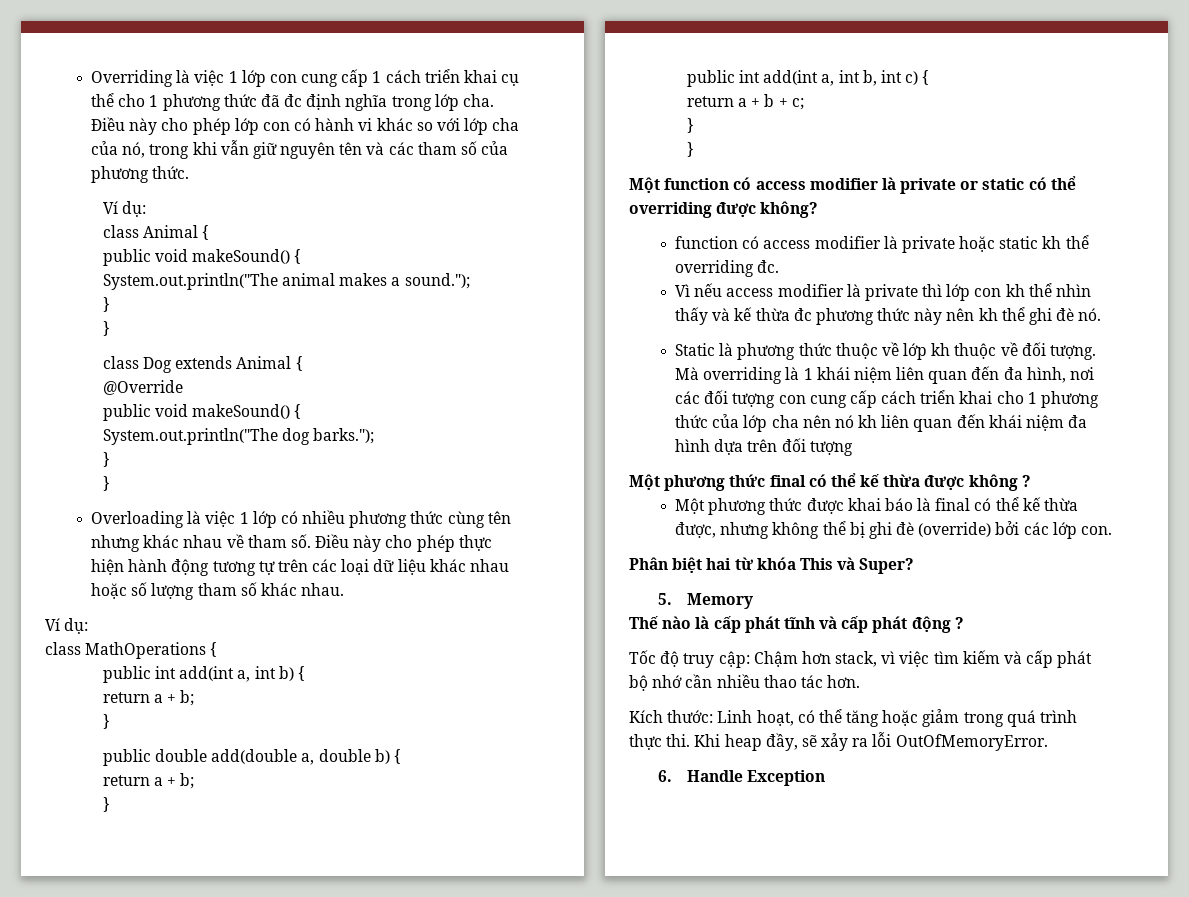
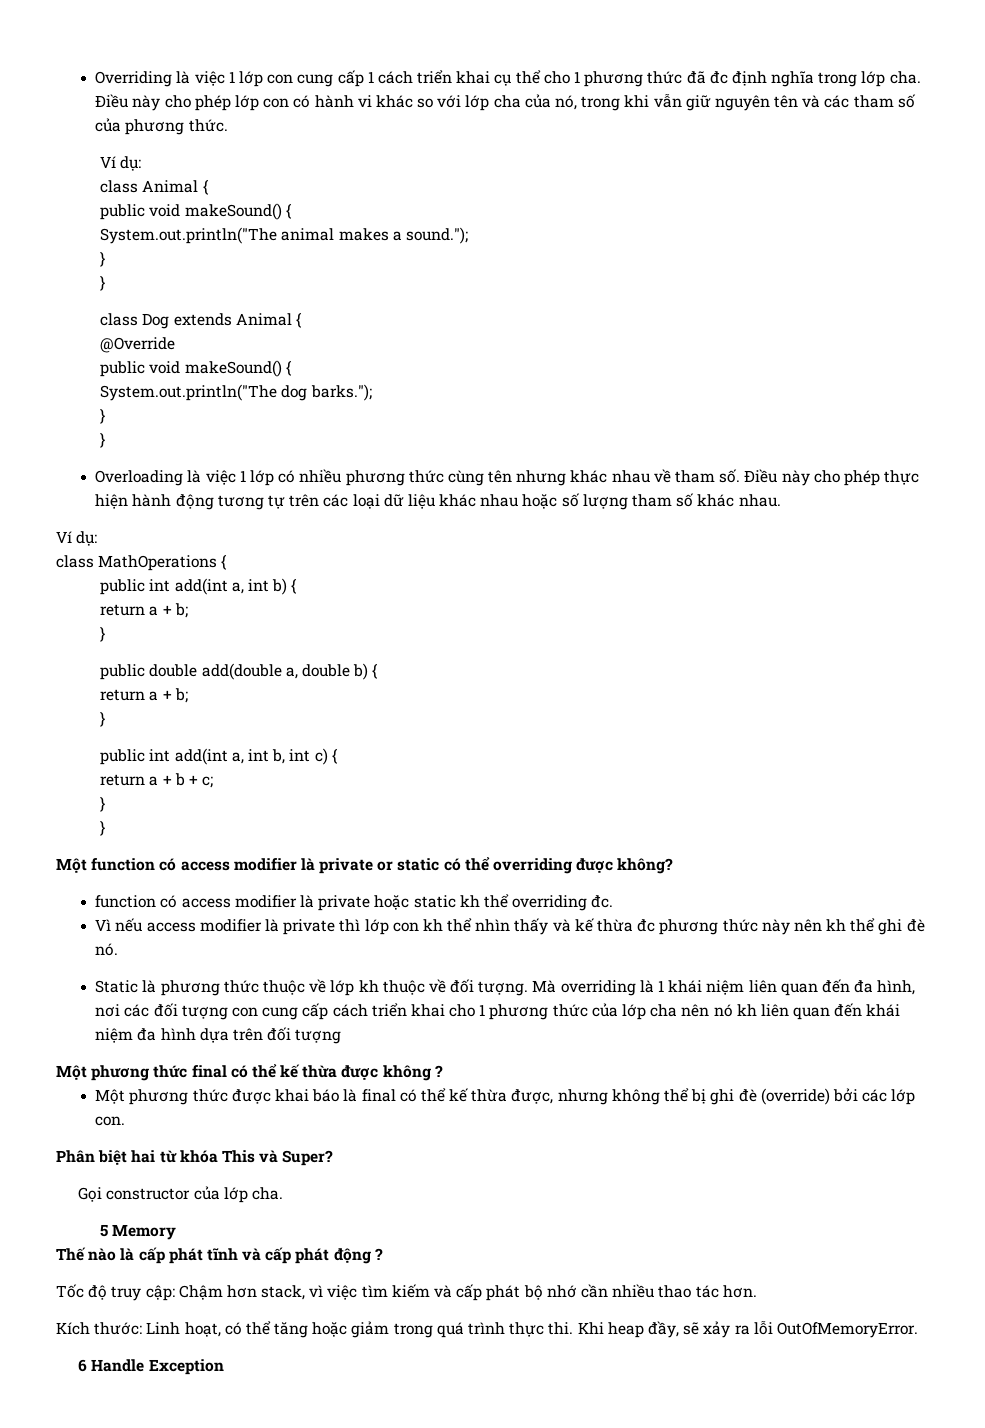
- 5. Memory
+ Gọi constructor của lớp cha.
+ 5 Memory
- 6. Handle Exception
+ 6 Handle Exception

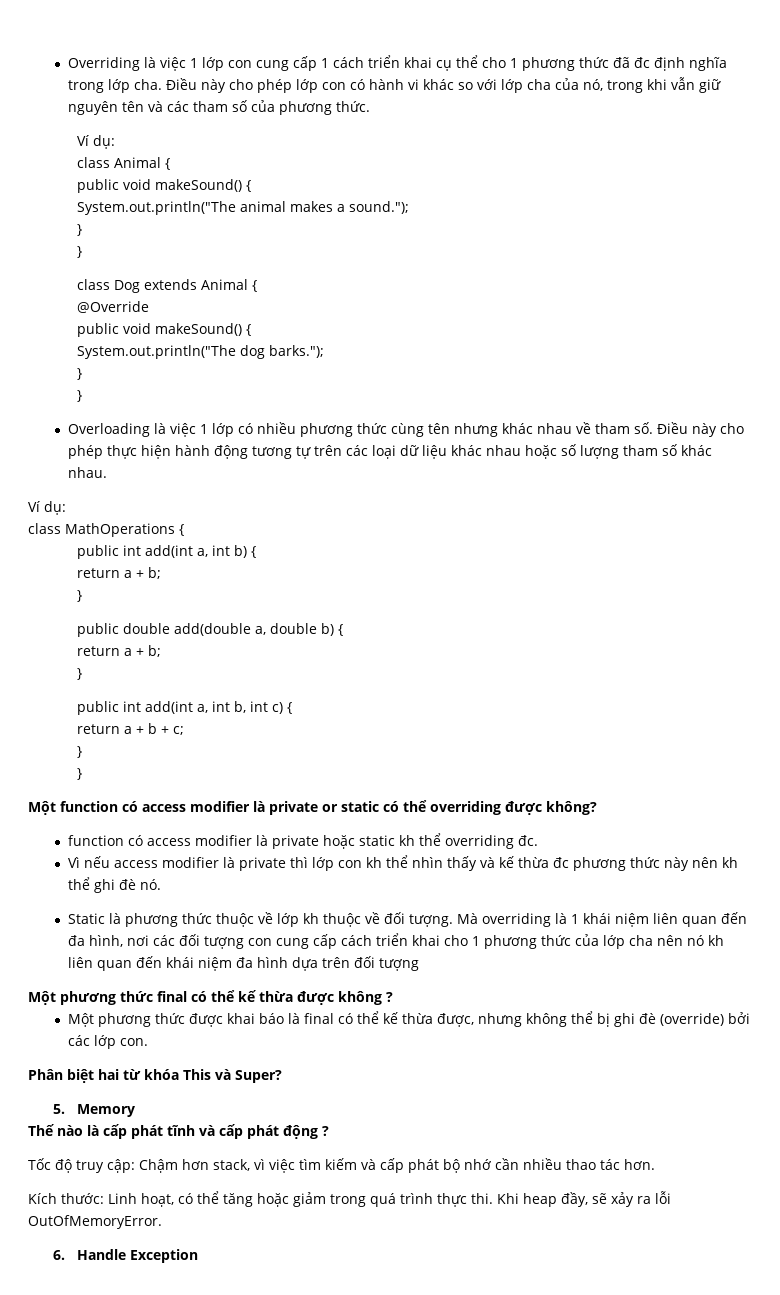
- Gọi constructor của lớp cha.
- 5 Memory
+ 5. Memory
- 6 Handle Exception
+ 6. Handle Exception

